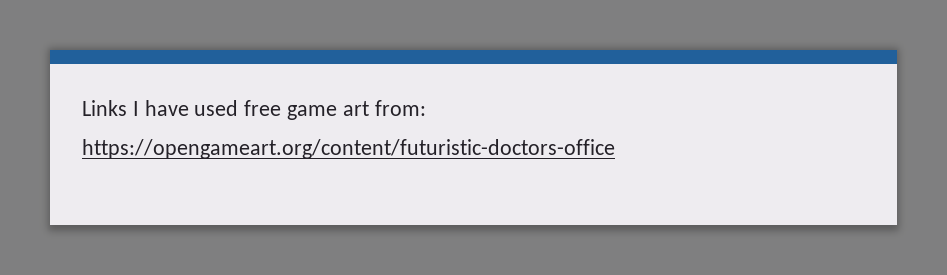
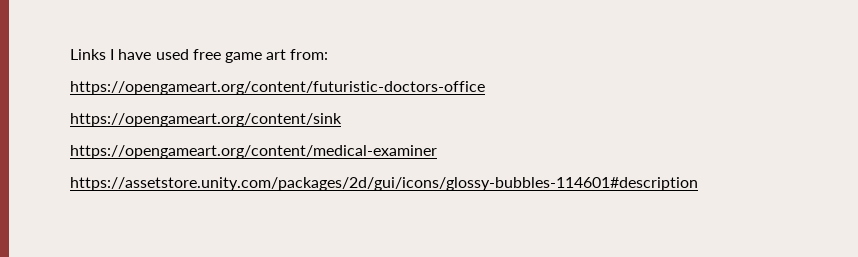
+ https://opengameart.org/content/sink
+ https://opengameart.org/content/medical-examiner
+ https://assetstore.unity.com/packages/2d/gui/icons/glossy-bubbles-114601#description

